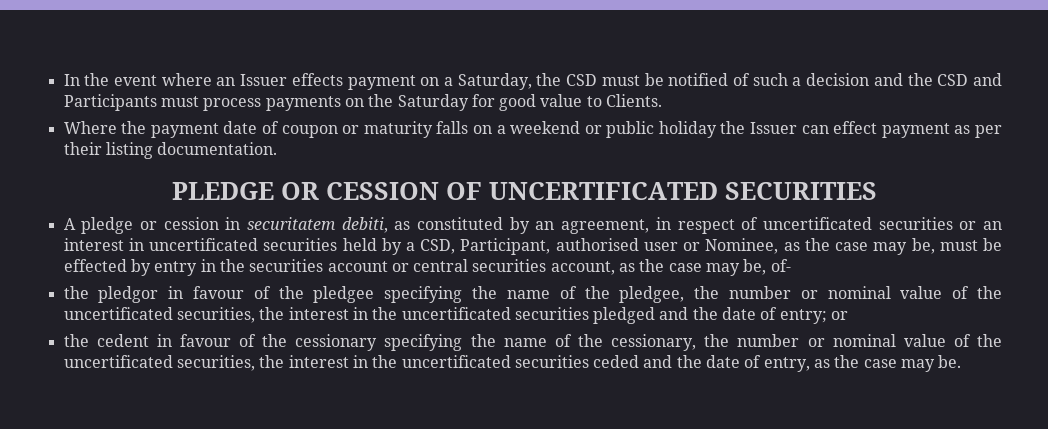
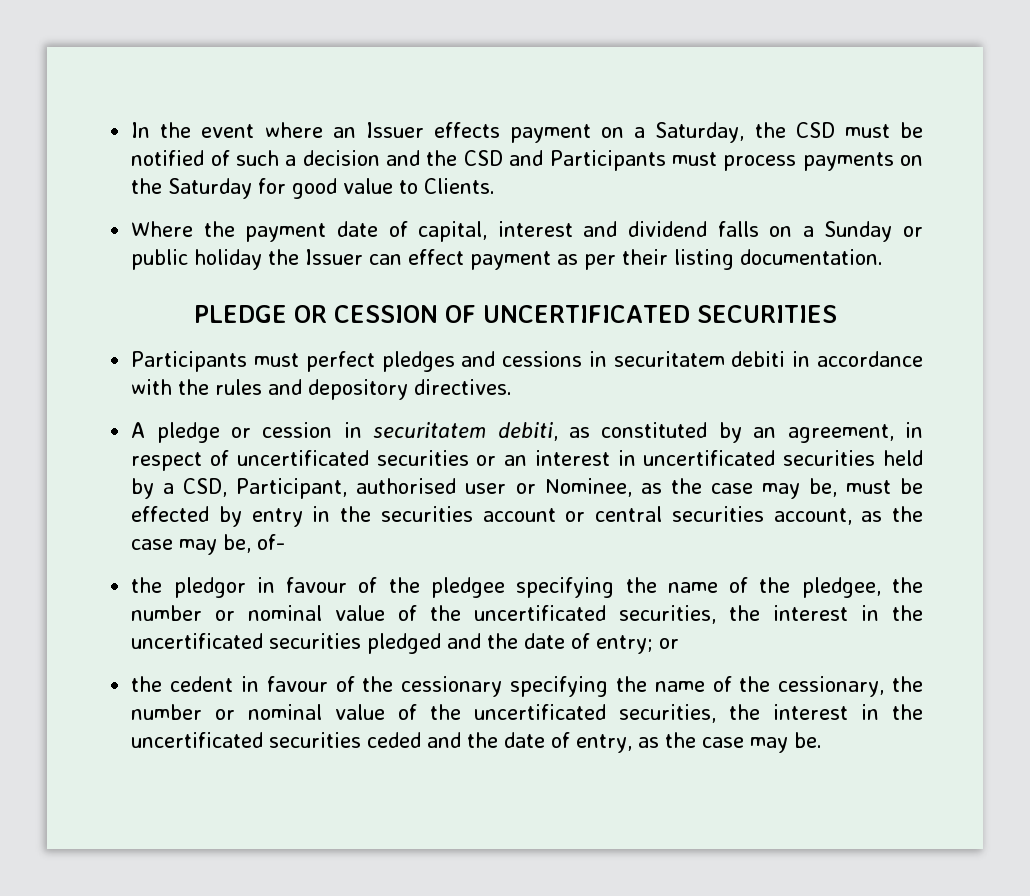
- Where the payment date of coupon or maturity falls on a weekend or public holiday the Issuer can effect payment as per their listing documentation.
+ Where the payment date of capital, interest and dividend falls on a Sunday or public holiday the Issuer can effect payment as per their listing documentation.
+ Participants must perfect pledges and cessions in securitatem debiti in accordance with the rules and depository directives.

